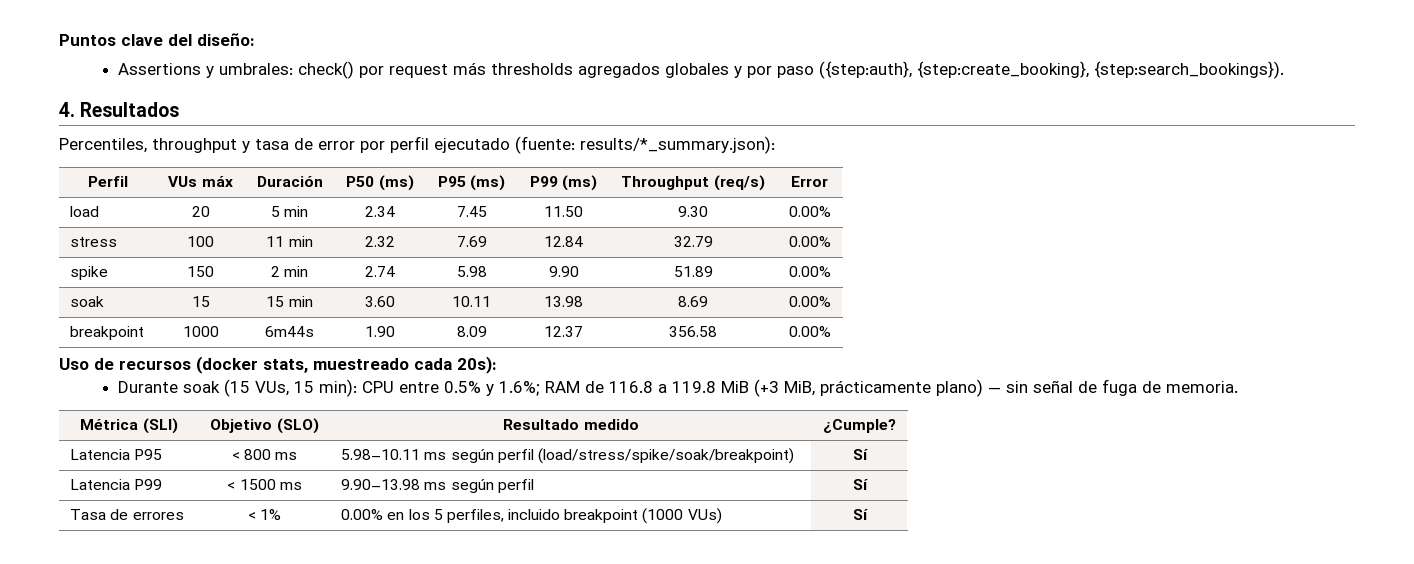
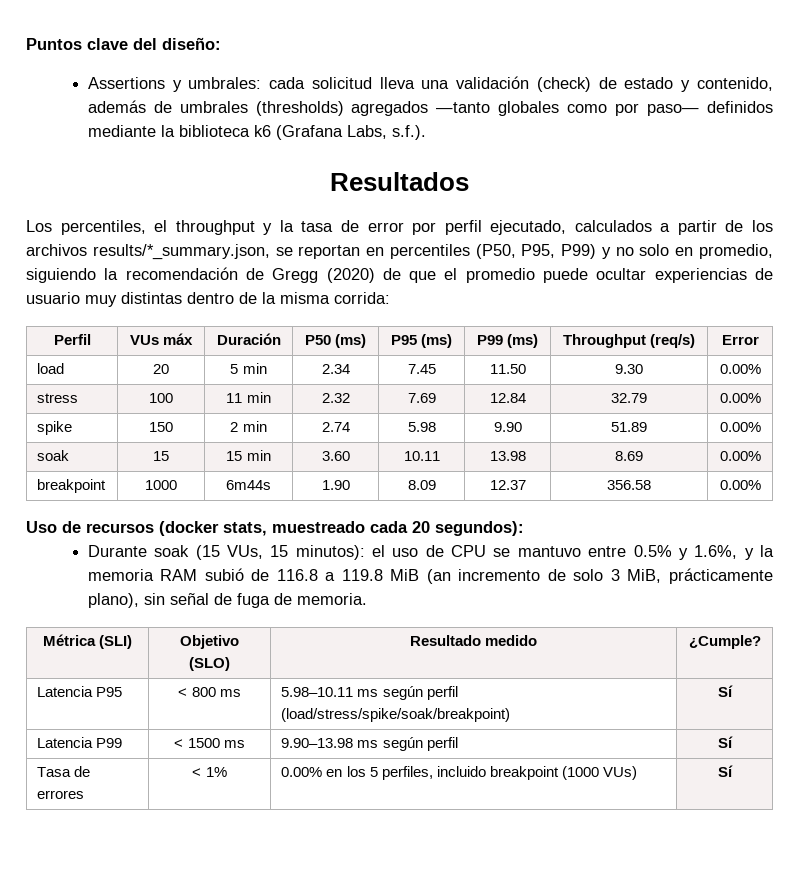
- Assertions y umbrales: check() por request más thresholds agregados globales y por paso ({step:auth}, {step:create_booking}, {step:search_bookings}).
- 4. Resultados
- Percentiles, throughput y tasa de error por perfil ejecutado (fuente: results/*_summary.json):
+ Assertions y umbrales: cada solicitud lleva una validación (check) de estado y contenido, además de umbrales (thresholds) agregados —tanto globales como por paso— definidos mediante la biblioteca k6 (Grafana Labs, s.f.).
+ Resultados
+ Los percentiles, el throughput y la tasa de error por perfil ejecutado, calculados a partir de los archivos results/*_summary.json, se reportan en percentiles (P50, P95, P99) y no solo en promedio, siguiendo la recomendación de Gregg (2020) de que el promedio puede ocultar experiencias de usuario muy distintas dentro de la misma corrida:
- Uso de recursos (docker stats, muestreado cada 20s):
+ Uso de recursos (docker stats, muestreado cada 20 segundos):
- Durante soak (15 VUs, 15 min): CPU entre 0.5% y 1.6%; RAM de 116.8 a 119.8 MiB (+3 MiB, prácticamente plano) — sin señal de fuga de memoria.
+ Durante soak (15 VUs, 15 minutos): el uso de CPU se mantuvo entre 0.5% y 1.6%, y la memoria RAM subió de 116.8 a 119.8 MiB (an incremento de solo 3 MiB, prácticamente plano), sin señal de fuga de memoria.

